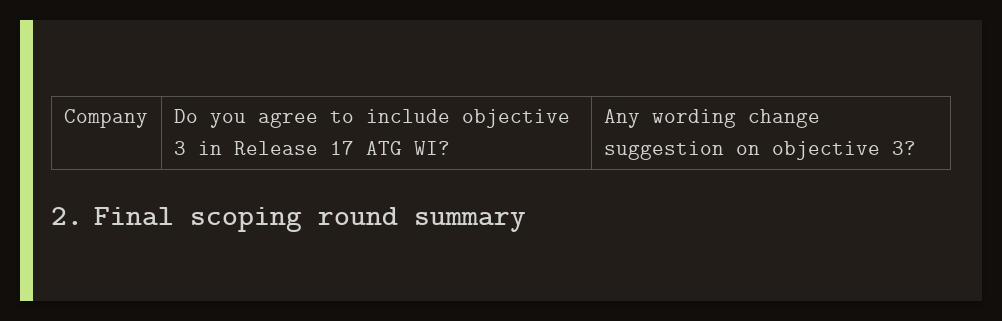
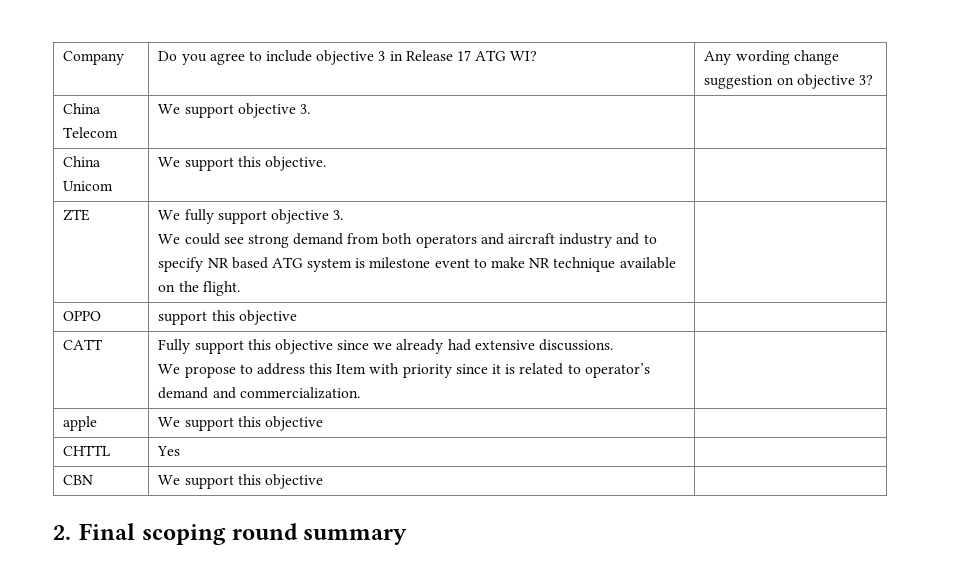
+ China Telecom | We support objective 3. |
+ China Unicom | We support this objective. |
+ ZTE | We fully support objective 3.
+ We could see strong demand from both operators and aircraft industry and to specify NR based ATG system is milestone event to make NR technique available on the flight. |
+ OPPO | support this objective |
+ CATT | Fully support this objective since we already had extensive discussions.
+ We propose to address this Item with priority since it is related to operator’s demand and commercialization. |
+ apple | We support this objective |
+ CHTTL | Yes |
+ CBN | We support this objective |

